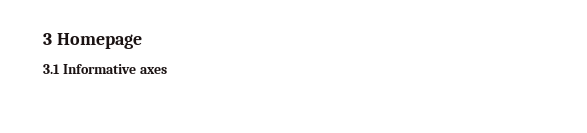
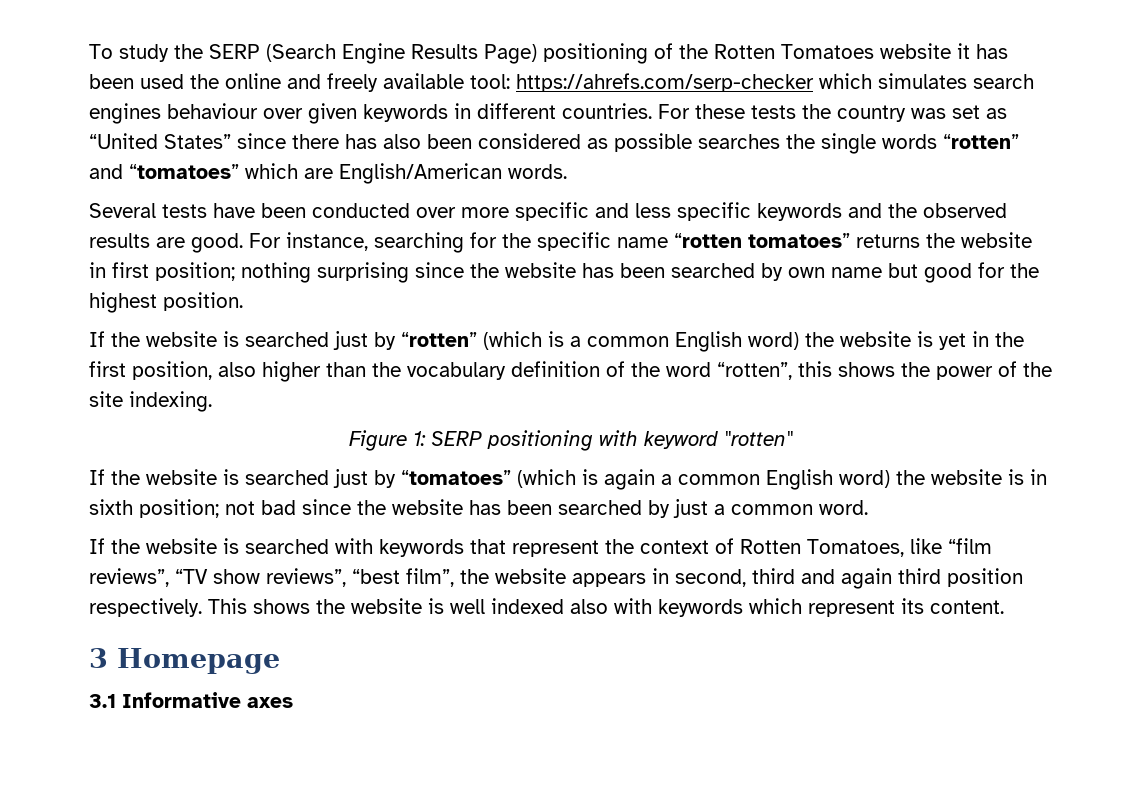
+ To study the SERP (Search Engine Results Page) positioning of the Rotten Tomatoes website it has been used the online and freely available tool: https://ahrefs.com/serp-checker which simulates search engines behaviour over given keywords in different countries. For these tests the country was set as “United States” since there has also been considered as possible searches the single words “rotten” and “tomatoes” which are English/American words.
+ Several tests have been conducted over more specific and less specific keywords and the observed results are good. For instance, searching for the specific name “rotten tomatoes” returns the website in first position; nothing surprising since the website has been searched by own name but good for the highest position.
+ If the website is searched just by “rotten” (which is a common English word) the website is yet in the first position, also higher than the vocabulary definition of the word “rotten”, this shows the power of the site indexing.
+ Figure 1: SERP positioning with keyword "rotten"
+ If the website is searched just by “tomatoes” (which is again a common English word) the website is in sixth position; not bad since the website has been searched by just a common word.
+ If the website is searched with keywords that represent the context of Rotten Tomatoes, like “film reviews”, “TV show reviews”, “best film”, the website appears in second, third and again third position respectively. This shows the website is well indexed also with keywords which represent its content.

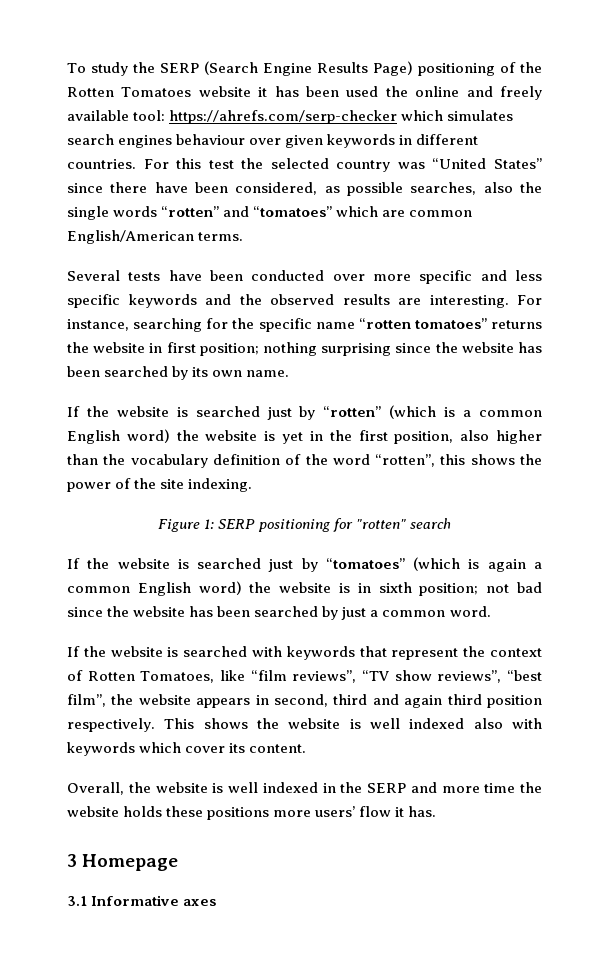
- For these tests the country was set as “United States” since there has also been considered as possible searches the single words “rotten” and “tomatoes” which are English/American words.
+ For this test the selected country was “United States” since there have been considered, as possible searches, also the single words “rotten” and “tomatoes” which are common English/American terms.
- Several tests have been conducted over more specific and less specific keywords and the observed results are good.
+ Several tests have been conducted over more specific and less specific keywords and the observed results are interesting.
- For instance, searching for the specific name “rotten tomatoes” returns the website in first position; nothing surprising since the website has been searched by own name but good for the highest position.
+ For instance, searching for the specific name “rotten tomatoes” returns the website in first position; nothing surprising since the website has been searched by its own name.
- Figure 1: SERP positioning with keyword "rotten"
+ Figure 1: SERP positioning for "rotten" search
- This shows the website is well indexed also with keywords which represent its content.
+ This shows the website is well indexed also with keywords which cover its content.
+ Overall, the website is well indexed in the SERP and more time the website holds these positions more users’ flow it has.

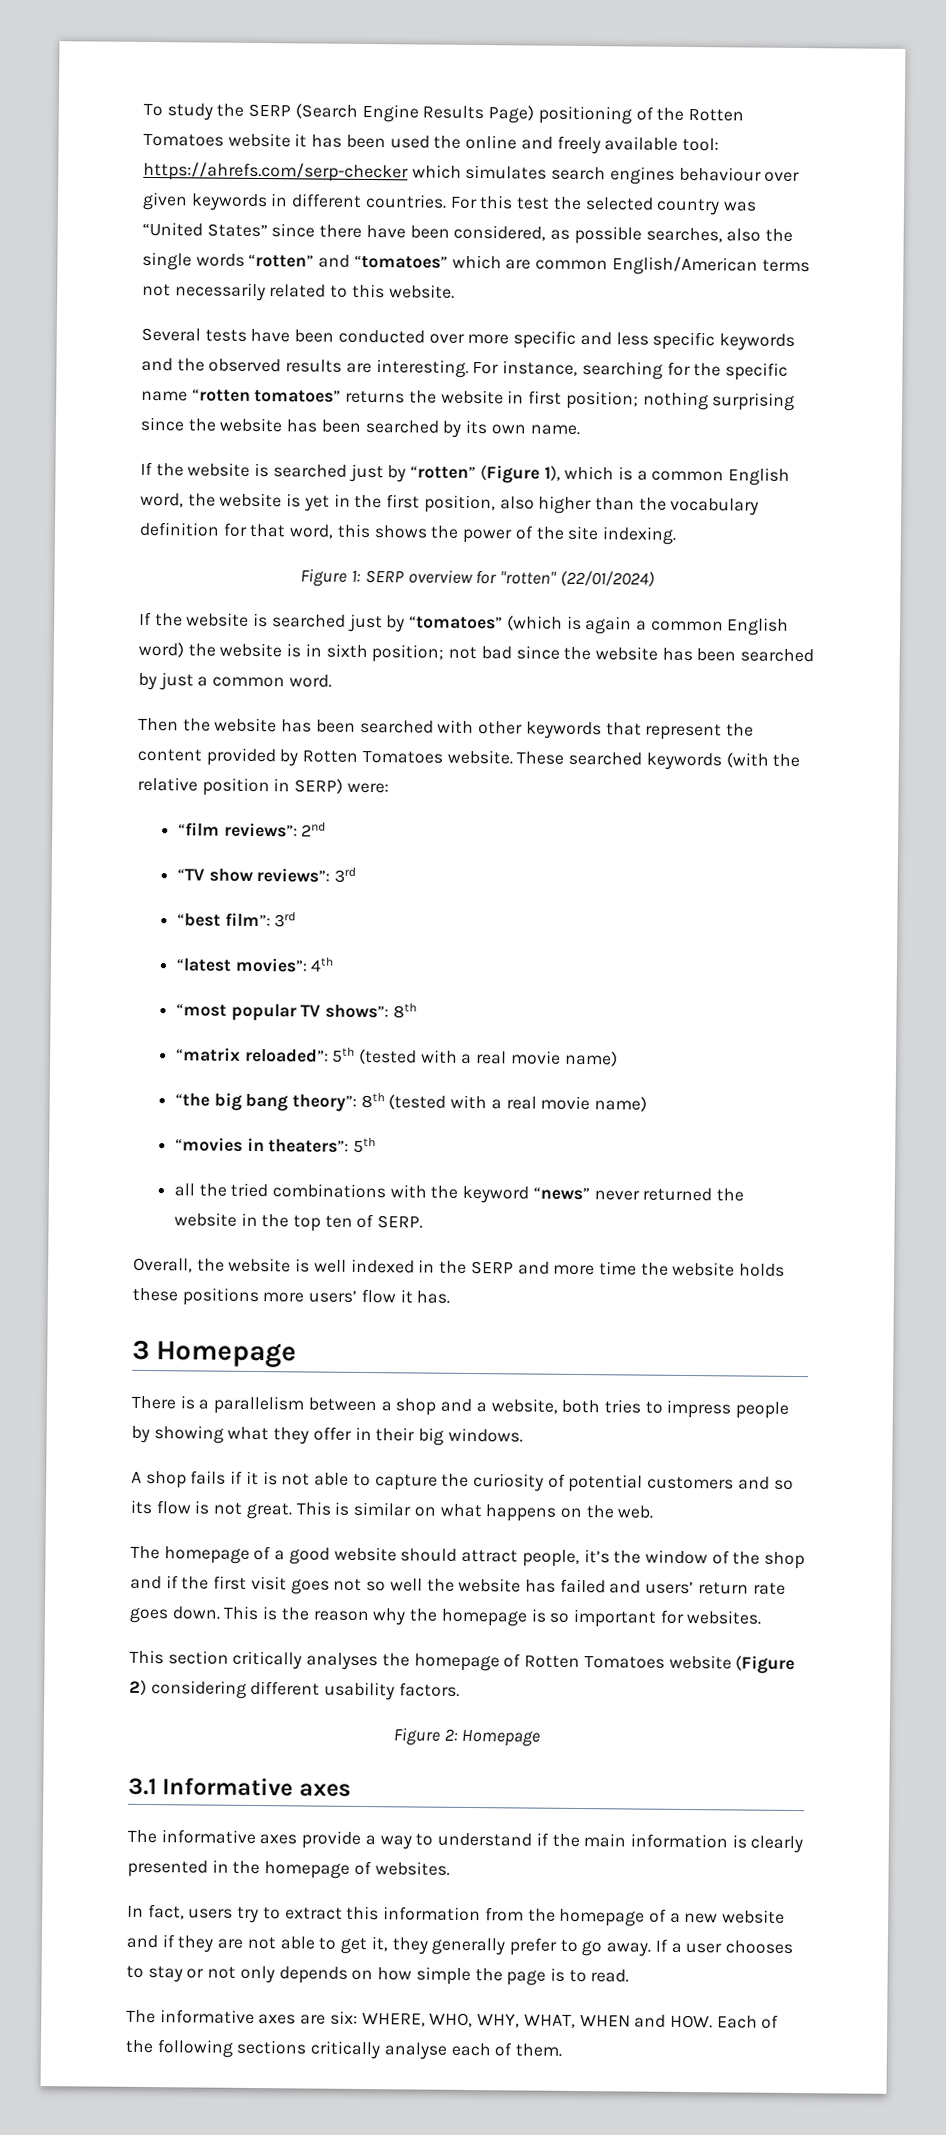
- For this test the selected country was “United States” since there have been considered, as possible searches, also the single words “rotten” and “tomatoes” which are common English/American terms.
+ For this test the selected country was “United States” since there have been considered, as possible searches, also the single words “rotten” and “tomatoes” which are common English/American terms not necessarily related to this website.
- If the website is searched just by “rotten” (which is a common English word) the website is yet in the first position, also higher than the vocabulary definition of the word “rotten”, this shows the power of the site indexing.
+ If the website is searched just by “rotten” (Figure 1), which is a common English word, the website is yet in the first position, also higher than the vocabulary definition for that word, this shows the power of the site indexing.
- Figure 1: SERP positioning for "rotten" search
+ Figure 1: SERP overview for "rotten" (22/01/2024)
- If the website is searched with keywords that represent the context of Rotten Tomatoes, like “film reviews”, “TV show reviews”, “best film”, the website appears in second, third and again third position respectively. This shows the website is well indexed also with keywords which cover its content.
+ Then the website has been searched with other keywords that represent the content provided by Rotten Tomatoes website. These searched keywords (with the relative position in SERP) were:
+ “film reviews”: 2nd
+ “TV show reviews”: 3rd
+ “best film”: 3rd
+ “latest movies”: 4th
+ “most popular TV shows”: 8th
+ “matrix reloaded”: 5th (tested with a real movie name)
+ “the big bang theory”: 8th (tested with a real movie name)
+ “movies in theaters”: 5th
+ all the tried combinations with the keyword “news” never returned the website in the top ten of SERP.
+ There is a parallelism between a shop and a website, both tries to impress people by showing what they offer in their big windows.
+ A shop fails if it is not able to capture the curiosity of potential customers and so its flow is not great. This is similar on what happens on the web.
+ The homepage of a good website should attract people, it’s the window of the shop and if the first visit goes not so well the website has failed and users’ return rate goes down. This is the reason why the homepage is so important for websites.
+ This section critically analyses the homepage of Rotten Tomatoes website (Figure 2) considering different usability factors.
+ Figure 2: Homepage
  3.1 Informative axes
+ The informative axes provide a way to understand if the main information is clearly presented in the homepage of websites.
+ In fact, users try to extract this information from the homepage of a new website and if they are not able to get it, they generally prefer to go away. If a user chooses to stay or not only depends on how simple the page is to read.
+ The informative axes are six: WHERE, WHO, WHY, WHAT, WHEN and HOW. Each of the following sections critically analyse each of them.

